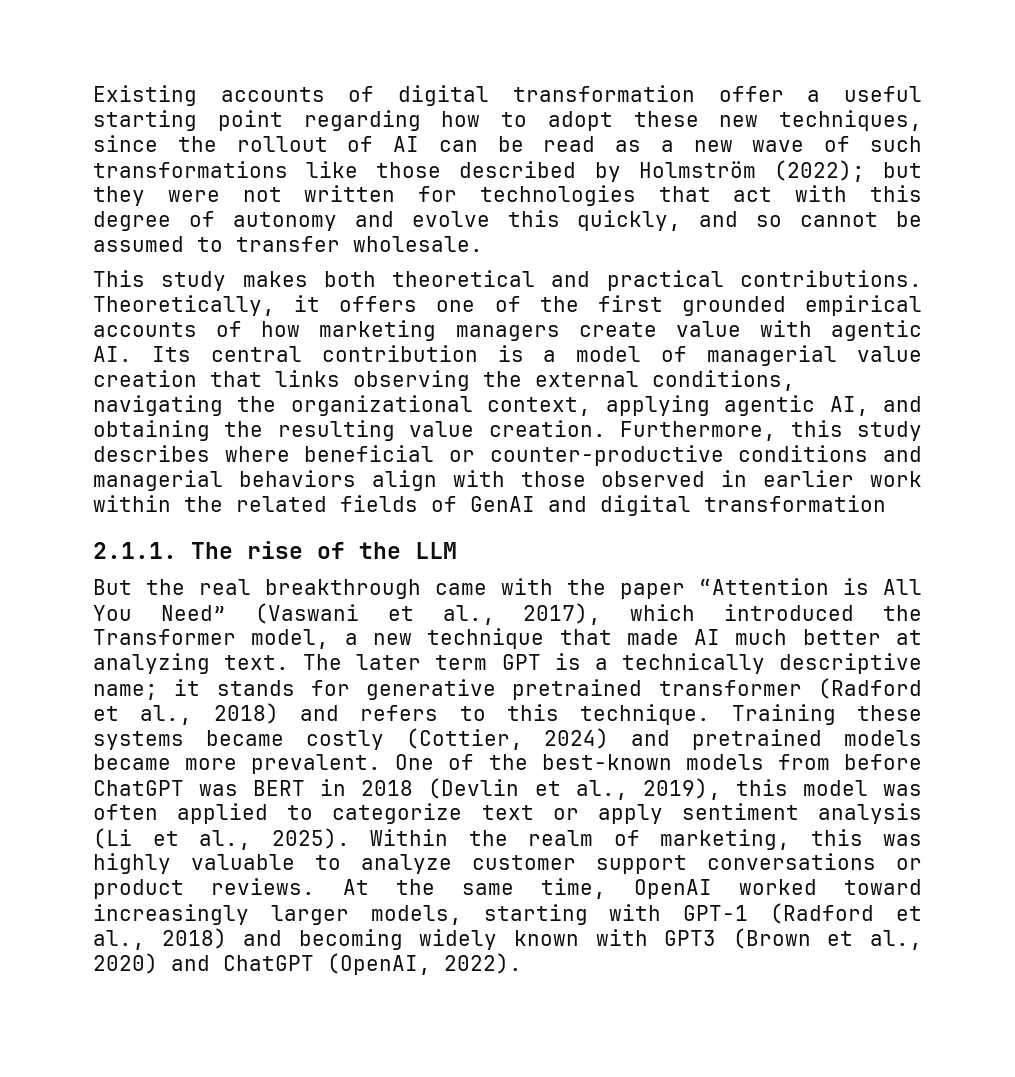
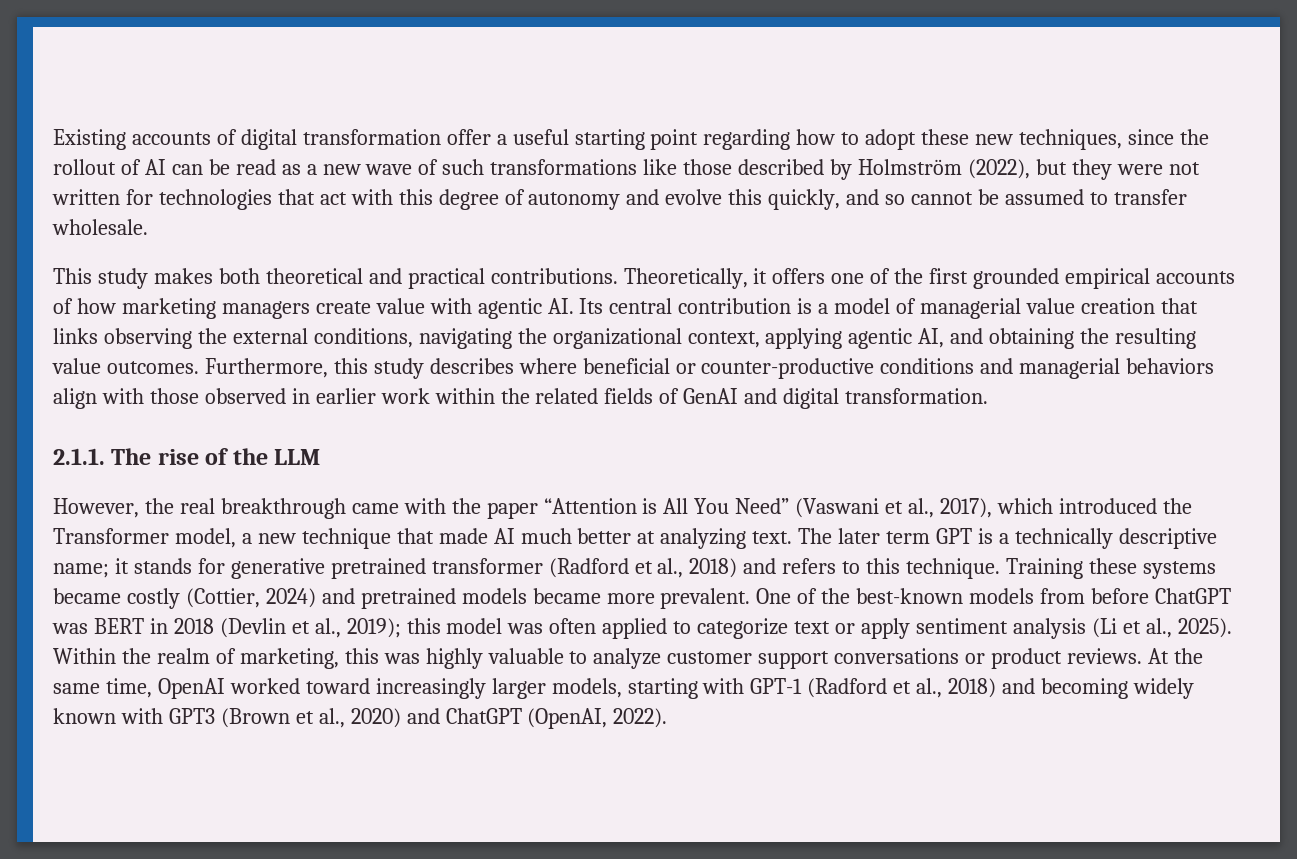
- Existing accounts of digital transformation offer a useful starting point regarding how to adopt these new techniques, since the rollout of AI can be read as a new wave of such transformations like those described by Holmström (2022); but they were not written for technologies that act with this degree of autonomy and evolve this quickly, and so cannot be assumed to transfer wholesale.
+ Existing accounts of digital transformation offer a useful starting point regarding how to adopt these new techniques, since the rollout of AI can be read as a new wave of such transformations like those described by Holmström (2022), but they were not written for technologies that act with this degree of autonomy and evolve this quickly, and so cannot be assumed to transfer wholesale.
- Theoretically, it offers one of the first grounded empirical accounts of how marketing managers create value with agentic AI. Its central contribution is a model of managerial value creation that links observing the external conditions, navigating the organizational context, applying agentic AI, and obtaining the resulting value creation.
+ Theoretically, it offers one of the first grounded empirical accounts of how marketing managers create value with agentic AI. Its central contribution is a model of managerial value creation that links observing the external conditions, navigating the organizational context, applying agentic AI, and obtaining the resulting value outcomes.
- Furthermore, this study describes where beneficial or counter-productive conditions and managerial behaviors align with those observed in earlier work within the related fields of GenAI and digital transformation
+ Furthermore, this study describes where beneficial or counter-productive conditions and managerial behaviors align with those observed in earlier work within the related fields of GenAI and digital transformation.
- But the real breakthrough came with the paper “Attention is All You Need” (Vaswani et al., 2017), which introduced the Transformer model, a new technique that made AI much better at analyzing text.
+ However, the real breakthrough came with the paper “Attention is All You Need” (Vaswani et al., 2017), which introduced the Transformer model, a new technique that made AI much better at analyzing text.
- One of the best-known models from before ChatGPT was BERT in 2018 (Devlin et al., 2019), this model was often applied to categorize text or apply sentiment analysis (Li et al., 2025).
+ One of the best-known models from before ChatGPT was BERT in 2018 (Devlin et al., 2019); this model was often applied to categorize text or apply sentiment analysis (Li et al., 2025).

